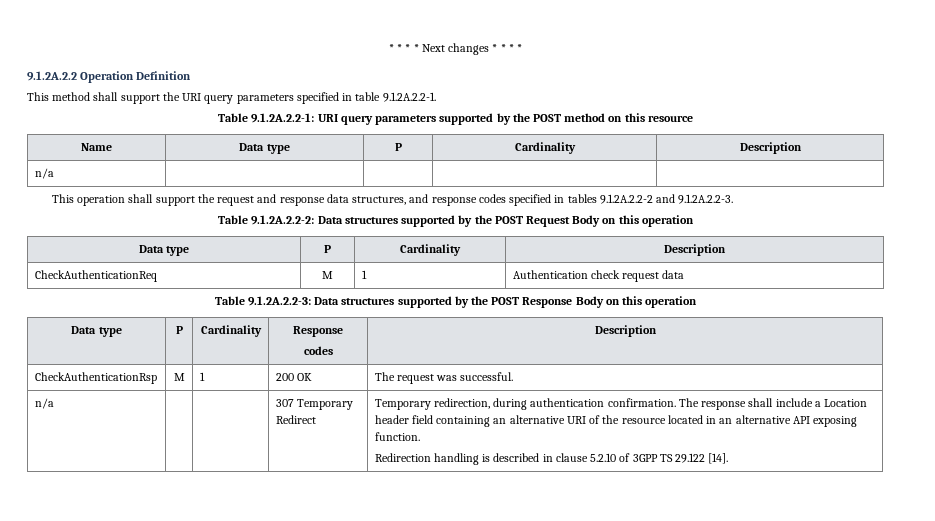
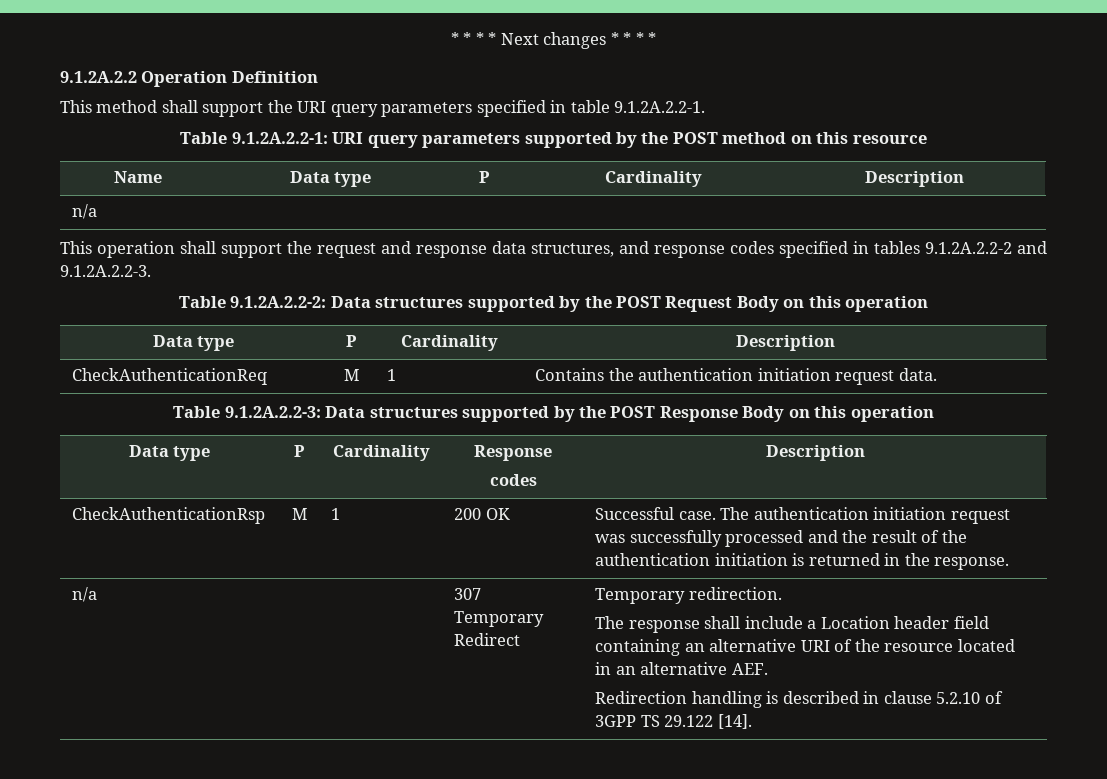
- CheckAuthenticationReq | M | 1 | Authentication check request data
+ CheckAuthenticationReq | M | 1 | Contains the authentication initiation request data.
- CheckAuthenticationRsp | M | 1 | 200 OK | The request was successful.
+ CheckAuthenticationRsp | M | 1 | 200 OK | Successful case. The authentication initiation request was successfully processed and the result of the authentication initiation is returned in the response.
- Temporary redirection, during authentication confirmation. The response shall include a Location header field containing an alternative URI of the resource located in an alternative API exposing function.
+ Temporary redirection.
+ The response shall include a Location header field containing an alternative URI of the resource located in an alternative AEF.

